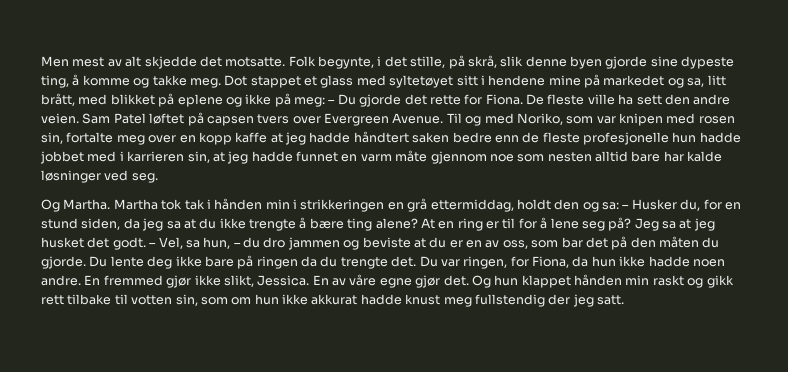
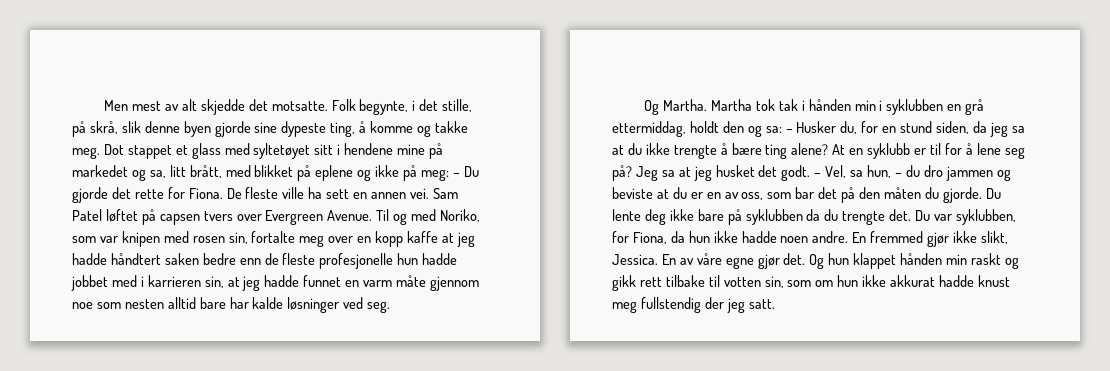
- De fleste ville ha sett den andre veien.
+ De fleste ville ha sett en annen vei.
- Martha tok tak i hånden min i strikkeringen en grå ettermiddag, holdt den og sa: – Husker du, for en stund siden, da jeg sa at du ikke trengte å bære ting alene?
+ Martha tok tak i hånden min i syklubben en grå ettermiddag, holdt den og sa: – Husker du, for en stund siden, da jeg sa at du ikke trengte å bære ting alene?
- At en ring er til for å lene seg på?
+ At en syklubb er til for å lene seg på?
- Du lente deg ikke bare på ringen da du trengte det.
+ Du lente deg ikke bare på syklubben da du trengte det.
- Du var ringen, for Fiona, da hun ikke hadde noen andre.
+ Du var syklubben, for Fiona, da hun ikke hadde noen andre.

